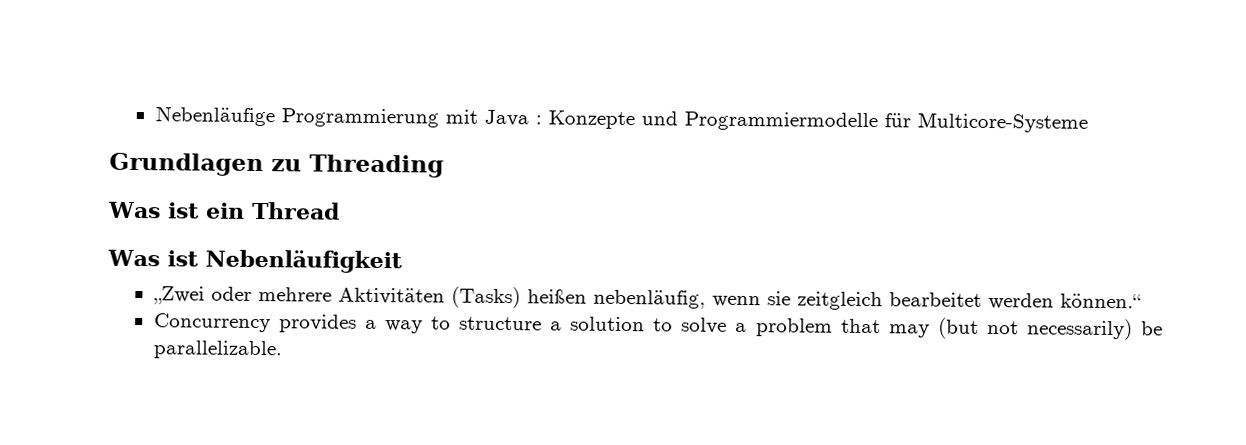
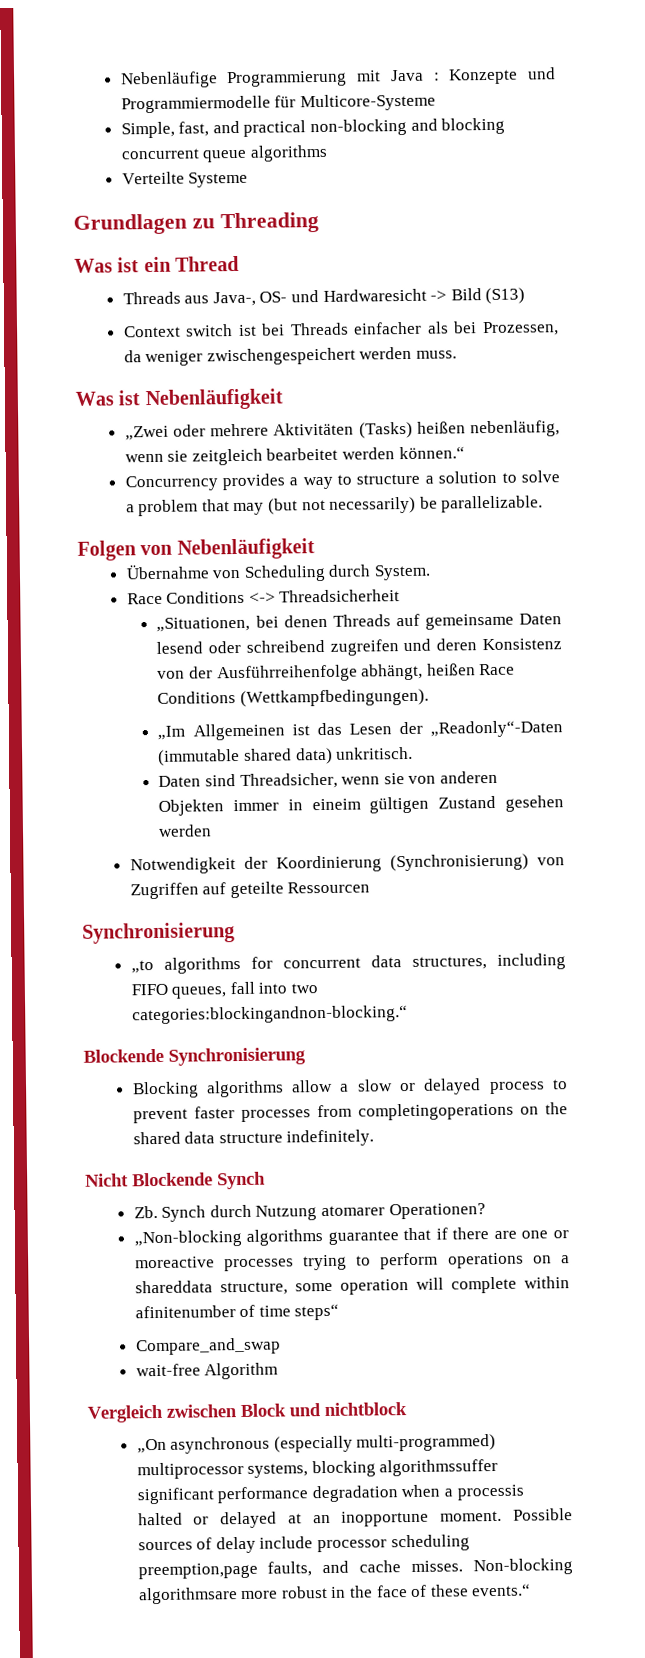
+ Simple, fast, and practical non-blocking and blocking concurrent queue algorithms
+ Verteilte Systeme
+ Threads aus Java-, OS- und Hardwaresicht -> Bild (S13)
+ Context switch ist bei Threads einfacher als bei Prozessen, da weniger zwischengespeichert werden muss.
+ Folgen von Nebenläufigkeit
+ Übernahme von Scheduling durch System.
+ Race Conditions <-> Threadsicherheit
+ „Situationen, bei denen Threads auf gemeinsame Daten lesend oder schreibend zugreifen und deren Konsistenz von der Ausführreihenfolge abhängt, heißen Race Conditions (Wettkampfbedingungen).
+ „Im Allgemeinen ist das Lesen der „Readonly“-Daten (immutable shared data) unkritisch.
+ Daten sind Threadsicher, wenn sie von anderen Objekten immer in eineim gültigen Zustand gesehen werden
+ Notwendigkeit der Koordinierung (Synchronisierung) von Zugriffen auf geteilte Ressourcen
+ Synchronisierung
+ „to algorithms for concurrent data structures, including FIFO queues, fall into two categories:blockingandnon-blocking.“
+ Blockende Synchronisierung
+ Blocking algorithms allow a slow or delayed process to prevent faster processes from completingoperations on the shared data structure indefinitely.
+ Nicht Blockende Synch
+ Zb. Synch durch Nutzung atomarer Operationen?
+ „Non-blocking algorithms guarantee that if there are one or moreactive processes trying to perform operations on a shareddata structure, some operation will complete within afinitenumber of time steps“
+ Compare_and_swap
+ wait-free Algorithm
+ Vergleich zwischen Block und nichtblock
+ „On asynchronous (especially multi-programmed) multiprocessor systems, blocking algorithmssuffer significant performance degradation when a processis halted or delayed at an inopportune moment. Possible sources of delay include processor scheduling preemption,page faults, and cache misses. Non-blocking algorithmsare more robust in the face of these events.“

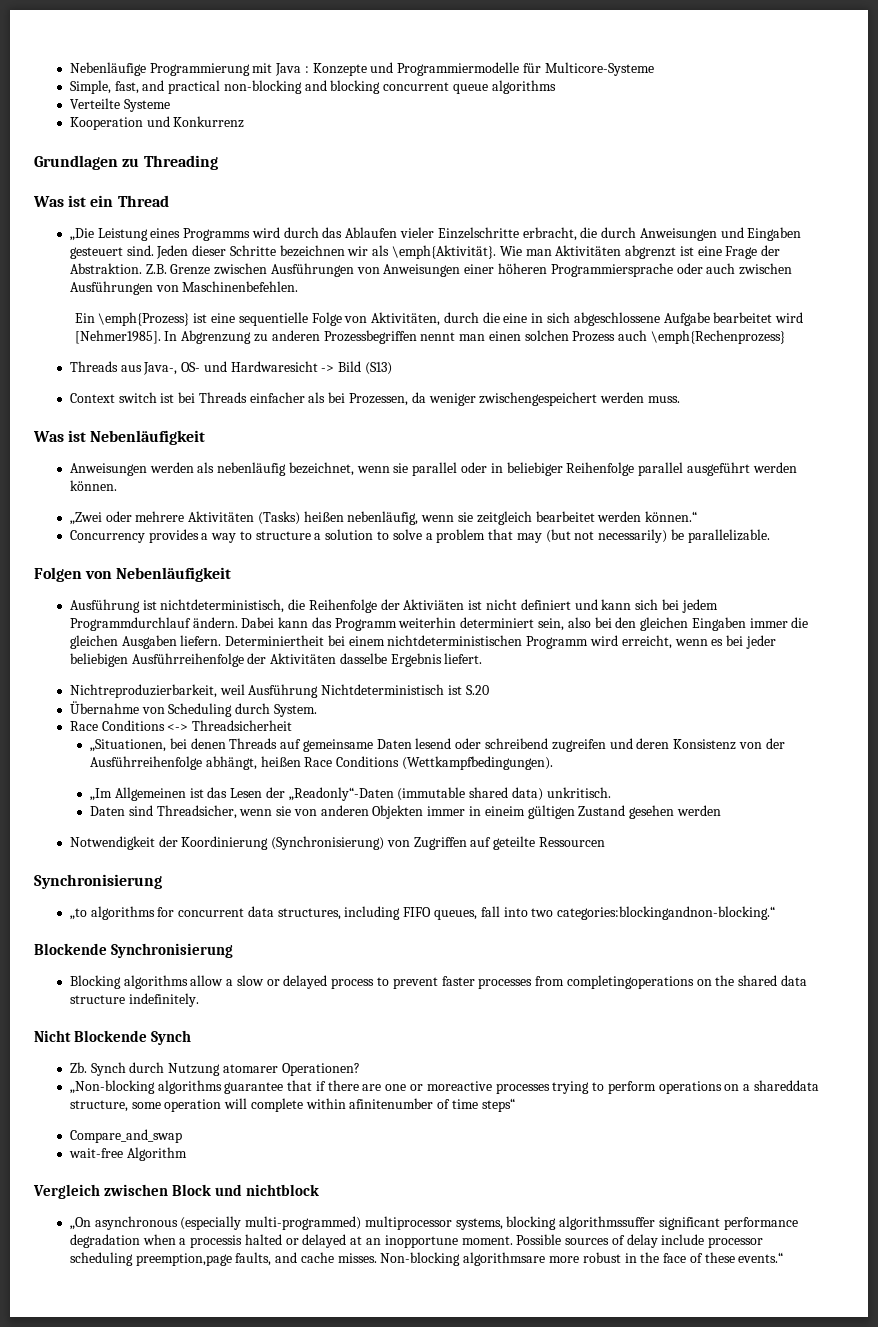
+ Kooperation und Konkurrenz
+ „Die Leistung eines Programms wird durch das Ablaufen vieler Einzelschritte erbracht, die durch Anweisungen und Eingaben gesteuert sind. Jeden dieser Schritte bezeichnen wir als \emph{Aktivität}. Wie man Aktivitäten abgrenzt ist eine Frage der Abstraktion. Z.B. Grenze zwischen Ausführungen von Anweisungen einer höheren Programmiersprache oder auch zwischen Ausführungen von Maschinenbefehlen.
+ Ein \emph{Prozess} ist eine sequentielle Folge von Aktivitäten, durch die eine in sich abgeschlossene Aufgabe bearbeitet wird [Nehmer1985]. In Abgrenzung zu anderen Prozessbegriffen nennt man einen solchen Prozess auch \emph{Rechenprozess}
+ Anweisungen werden als nebenläufig bezeichnet, wenn sie parallel oder in beliebiger Reihenfolge parallel ausgeführt werden können.
+ Ausführung ist nichtdeterministisch, die Reihenfolge der Aktiviäten ist nicht definiert und kann sich bei jedem Programmdurchlauf ändern. Dabei kann das Programm weiterhin determiniert sein, also bei den gleichen Eingaben immer die gleichen Ausgaben liefern. Determiniertheit bei einem nichtdeterministischen Programm wird erreicht, wenn es bei jeder beliebigen Ausführreihenfolge der Aktivitäten dasselbe Ergebnis liefert.
+ Nichtreproduzierbarkeit, weil Ausführung Nichtdeterministisch ist S.20

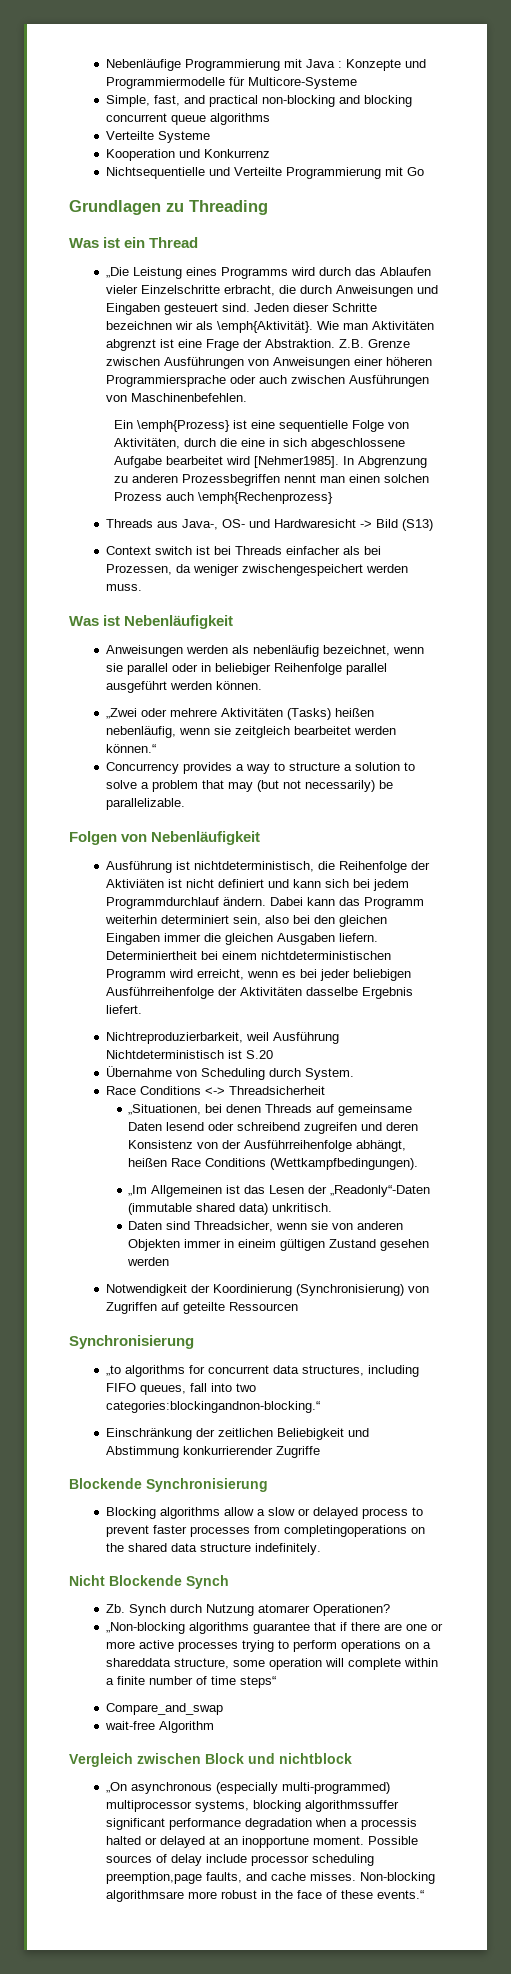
+ Nichtsequentielle und Verteilte Programmierung mit Go
+ Einschränkung der zeitlichen Beliebigkeit und Abstimmung konkurrierender Zugriffe
- „Non-blocking algorithms guarantee that if there are one or moreactive processes trying to perform operations on a shareddata structure, some operation will complete within afinitenumber of time steps“
+ „Non-blocking algorithms guarantee that if there are one or more active processes trying to perform operations on a shareddata structure, some operation will complete within a finite number of time steps“

